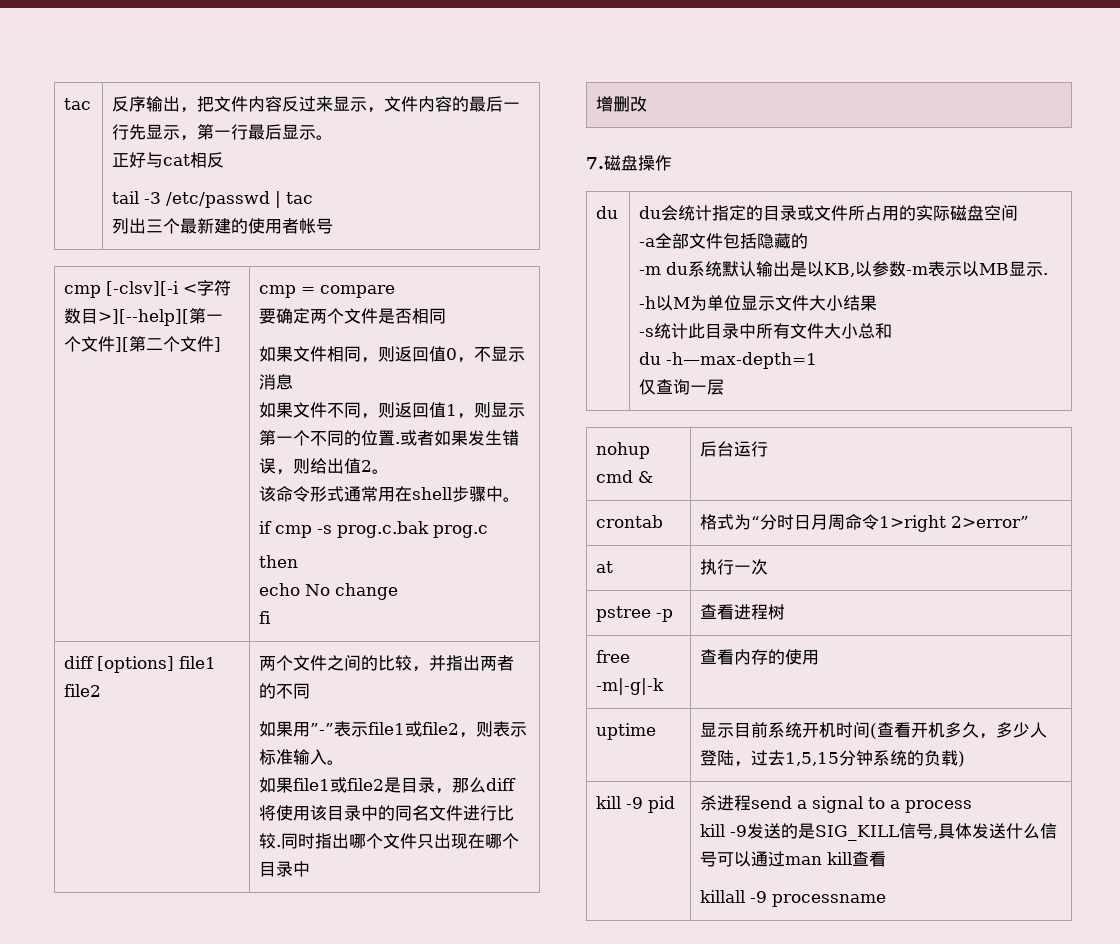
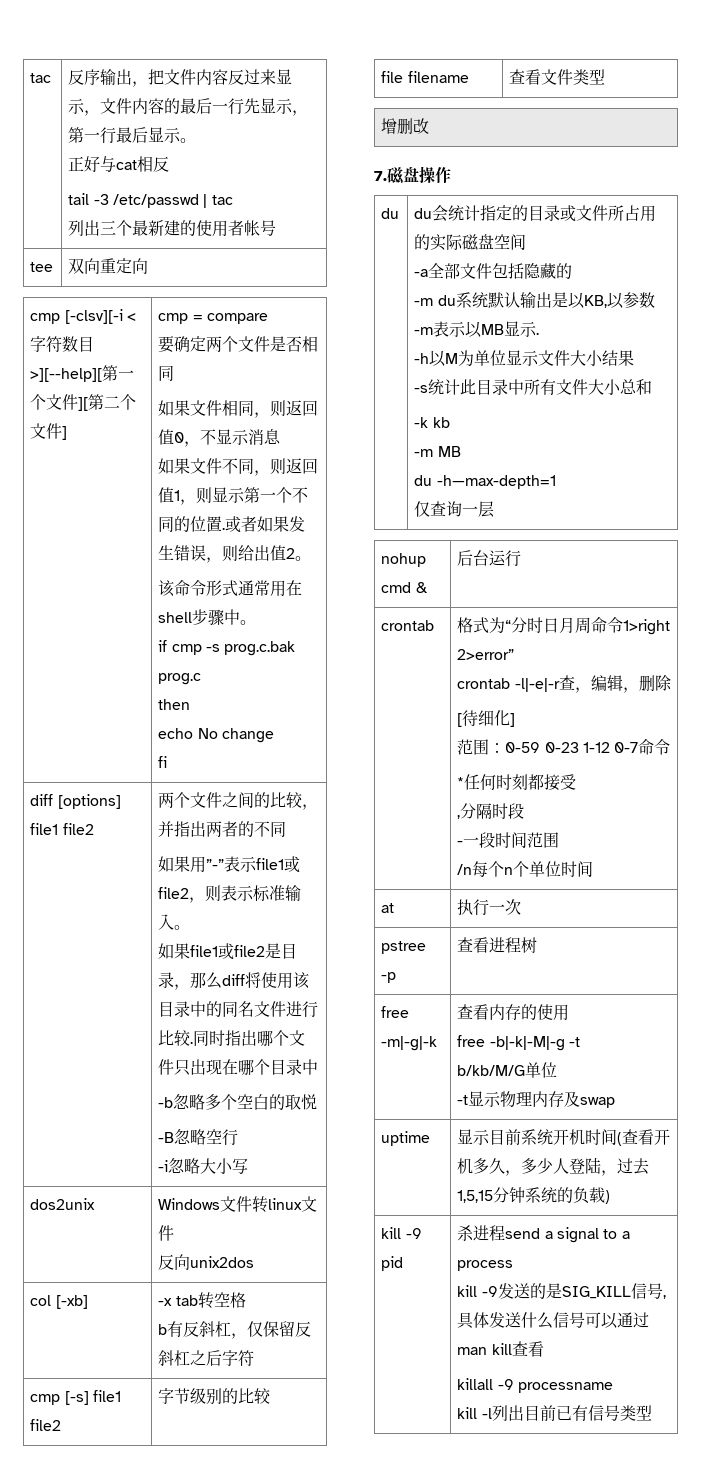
+ tee | 双向重定向
+ -b忽略多个空白的取悦
+ -B忽略空行
+ -i忽略大小写
+ dos2unix | Windows文件转linux文件
+ 反向unix2dos
+ col [-xb] | -x tab转空格
+ b有反斜杠，仅保留反斜杠之后字符
+ cmp [-s] file1 file2 | 字节级别的比较
+ file filename | 查看文件类型
+ -k kb
+ -m MB
+ crontab -l|-e|-r查，编辑，删除
+ [待细化]
+ 范围：0-59 0-23 1-12 0-7命令
+ *任何时刻都接受
+ ,分隔时段
+ -一段时间范围
+ /n每个n个单位时间
  free -m|-g|-k | 查看内存的使用
+ free -b|-k|-M|-g -t
+ b/kb/M/G单位
+ -t显示物理内存及swap
  kill -9 pid | 杀进程send a signal to a process
  kill -9发送的是SIG_KILL信号,具体发送什么信号可以通过man kill查看
  killall -9 processname
+ kill -l列出目前已有信号类型

